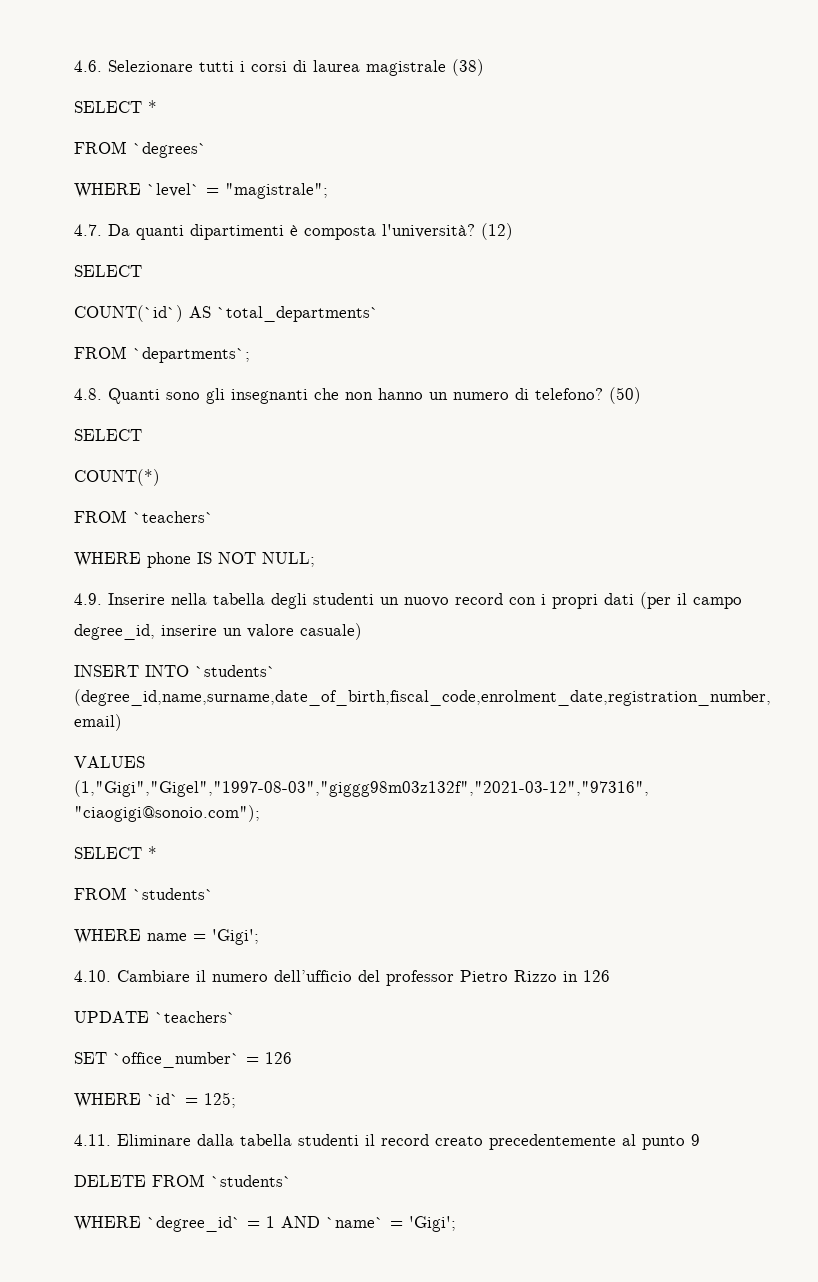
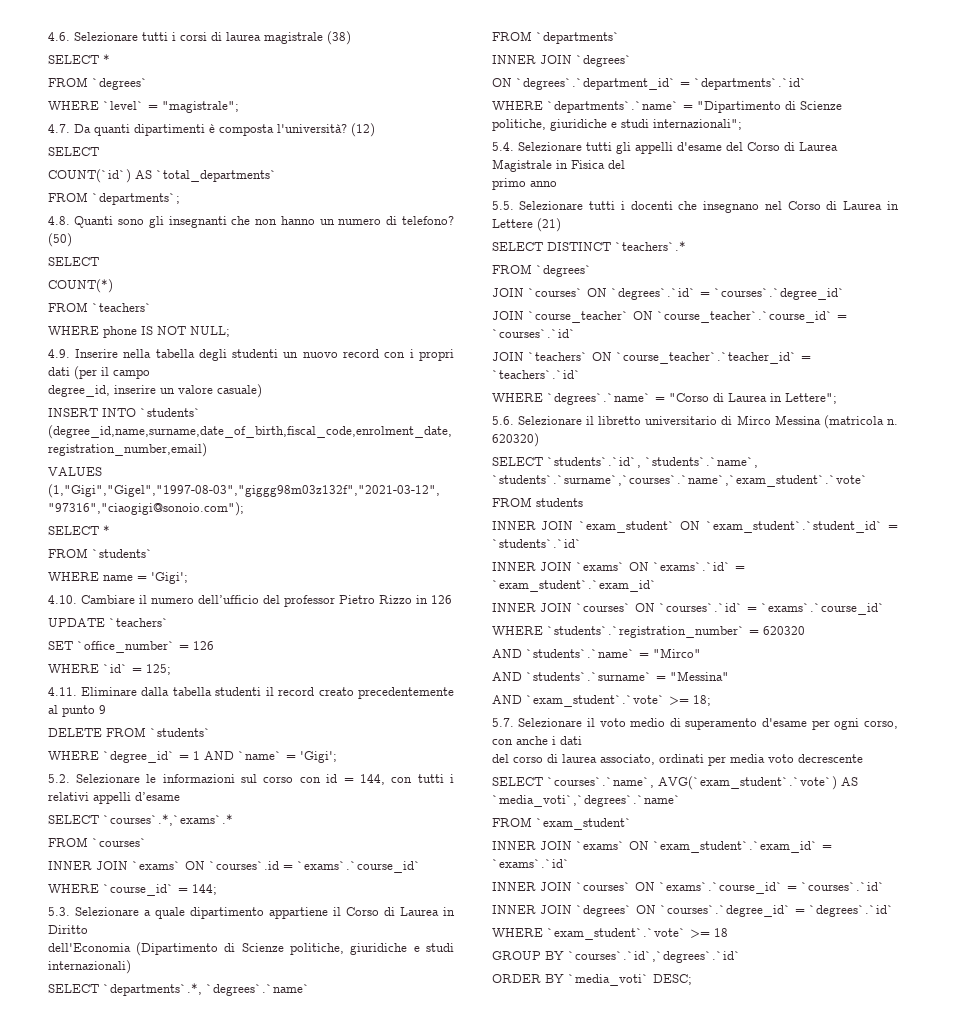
+ 5.2. Selezionare le informazioni sul corso con id = 144, con tutti i relativi appelli d’esame
+ SELECT `courses`.*,`exams`.*
+ FROM `courses`
+ INNER JOIN `exams` ON `courses`.id = `exams`.`course_id`
+ WHERE `course_id` = 144;
+ 5.3. Selezionare a quale dipartimento appartiene il Corso di Laurea in Diritto
+ dell'Economia (Dipartimento di Scienze politiche, giuridiche e studi internazionali)
+ SELECT `departments`.*, `degrees`.`name`
+ FROM `departments`
+ INNER JOIN `degrees`
+ ON `degrees`.`department_id` = `departments`.`id`
+ WHERE `departments`.`name` = "Dipartimento di Scienze politiche, giuridiche e studi internazionali";
+ 5.4. Selezionare tutti gli appelli d'esame del Corso di Laurea Magistrale in Fisica del
+ primo anno
+ 5.5. Selezionare tutti i docenti che insegnano nel Corso di Laurea in Lettere (21)
+ SELECT DISTINCT `teachers`.*
+ FROM `degrees`
+ JOIN `courses` ON `degrees`.`id` = `courses`.`degree_id`
+ JOIN `course_teacher` ON `course_teacher`.`course_id` = `courses`.`id`
+ JOIN `teachers` ON `course_teacher`.`teacher_id` = `teachers`.`id`
+ WHERE `degrees`.`name` = "Corso di Laurea in Lettere";
+ 5.6. Selezionare il libretto universitario di Mirco Messina (matricola n. 620320)
+ SELECT `students`.`id`, `students`.`name`, `students`.`surname`,`courses`.`name`,`exam_student`.`vote`
+ FROM students
+ INNER JOIN `exam_student` ON `exam_student`.`student_id` = `students`.`id`
+ INNER JOIN `exams` ON `exams`.`id` = `exam_student`.`exam_id`
+ INNER JOIN `courses` ON `courses`.`id` = `exams`.`course_id`
+ WHERE `students`.`registration_number` = 620320
+ AND `students`.`name` = "Mirco"
+ AND `students`.`surname` = "Messina"
+ AND `exam_student`.`vote` >= 18;
+ 5.7. Selezionare il voto medio di superamento d'esame per ogni corso, con anche i dati
+ del corso di laurea associato, ordinati per media voto decrescente
+ SELECT `courses`.`name`, AVG(`exam_student`.`vote`) AS `media_voti`,`degrees`.`name`
+ FROM `exam_student`
+ INNER JOIN `exams` ON `exam_student`.`exam_id` = `exams`.`id`
+ INNER JOIN `courses` ON `exams`.`course_id` = `courses`.`id`
+ INNER JOIN `degrees` ON `courses`.`degree_id` = `degrees`.`id`
+ WHERE `exam_student`.`vote` >= 18
+ GROUP BY `courses`.`id`,`degrees`.`id`
+ ORDER BY `media_voti` DESC;

